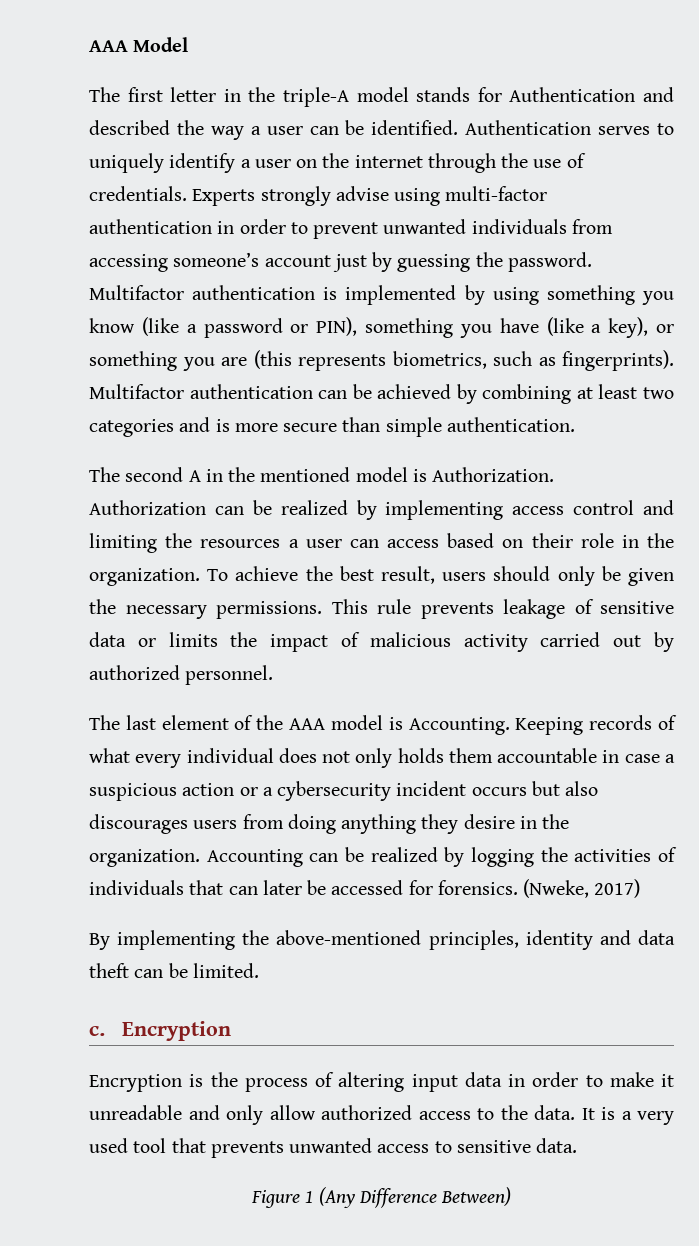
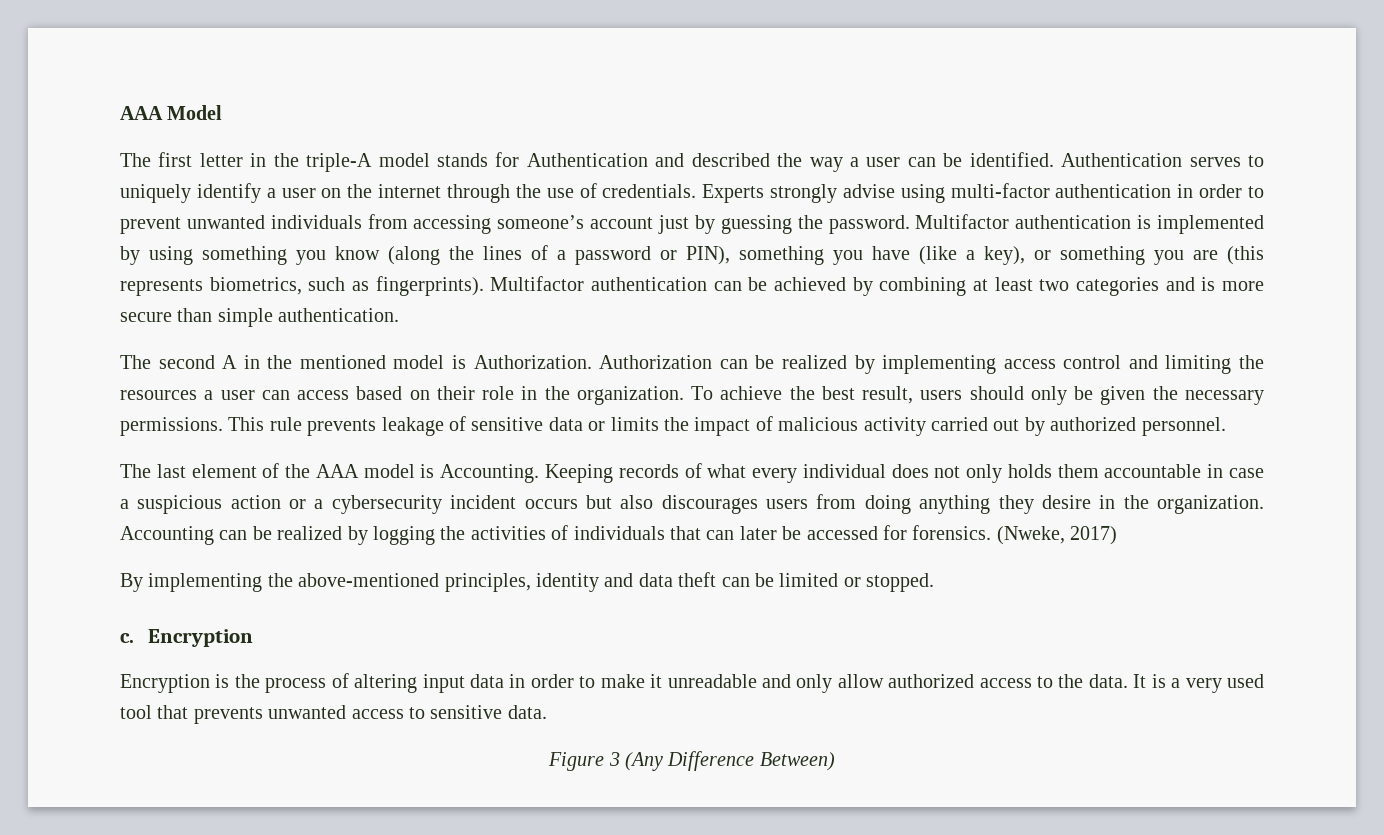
- Multifactor authentication is implemented by using something you know (like a password or PIN), something you have (like a key), or something you are (this represents biometrics, such as fingerprints).
+ Multifactor authentication is implemented by using something you know (along the lines of a password or PIN), something you have (like a key), or something you are (this represents biometrics, such as fingerprints).
- By implementing the above-mentioned principles, identity and data theft can be limited.
+ By implementing the above-mentioned principles, identity and data theft can be limited or stopped.
- Figure 1 (Any Difference Between)
+ Figure 3 (Any Difference Between)

